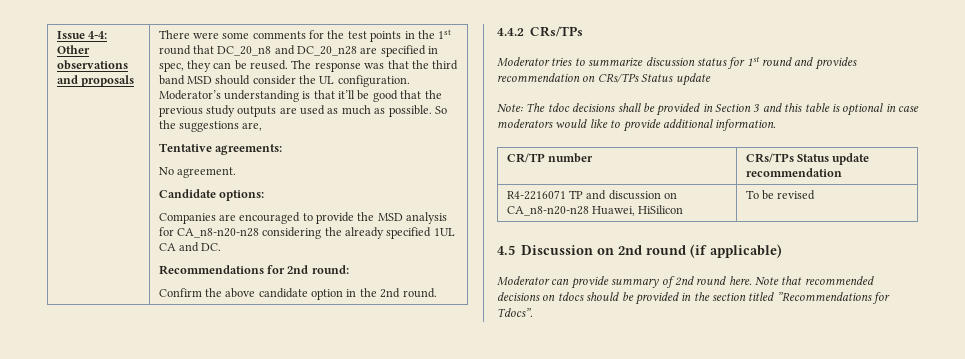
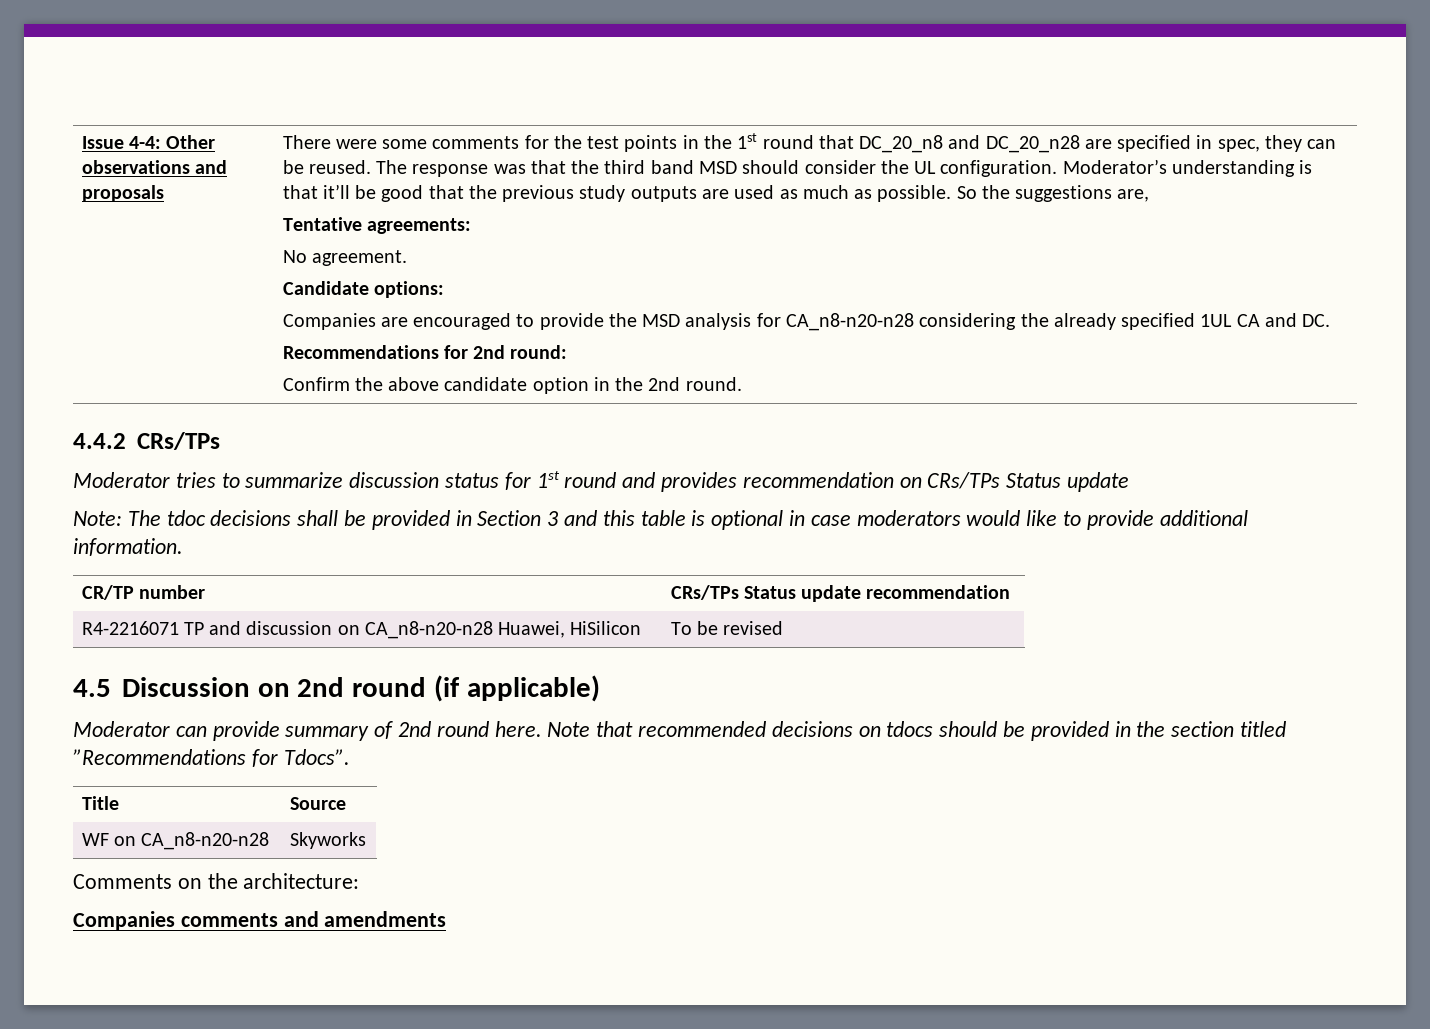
+ Title | Source
+ WF on CA_n8-n20-n28 | Skyworks
+ Comments on the architecture:
+ Companies comments and amendments

